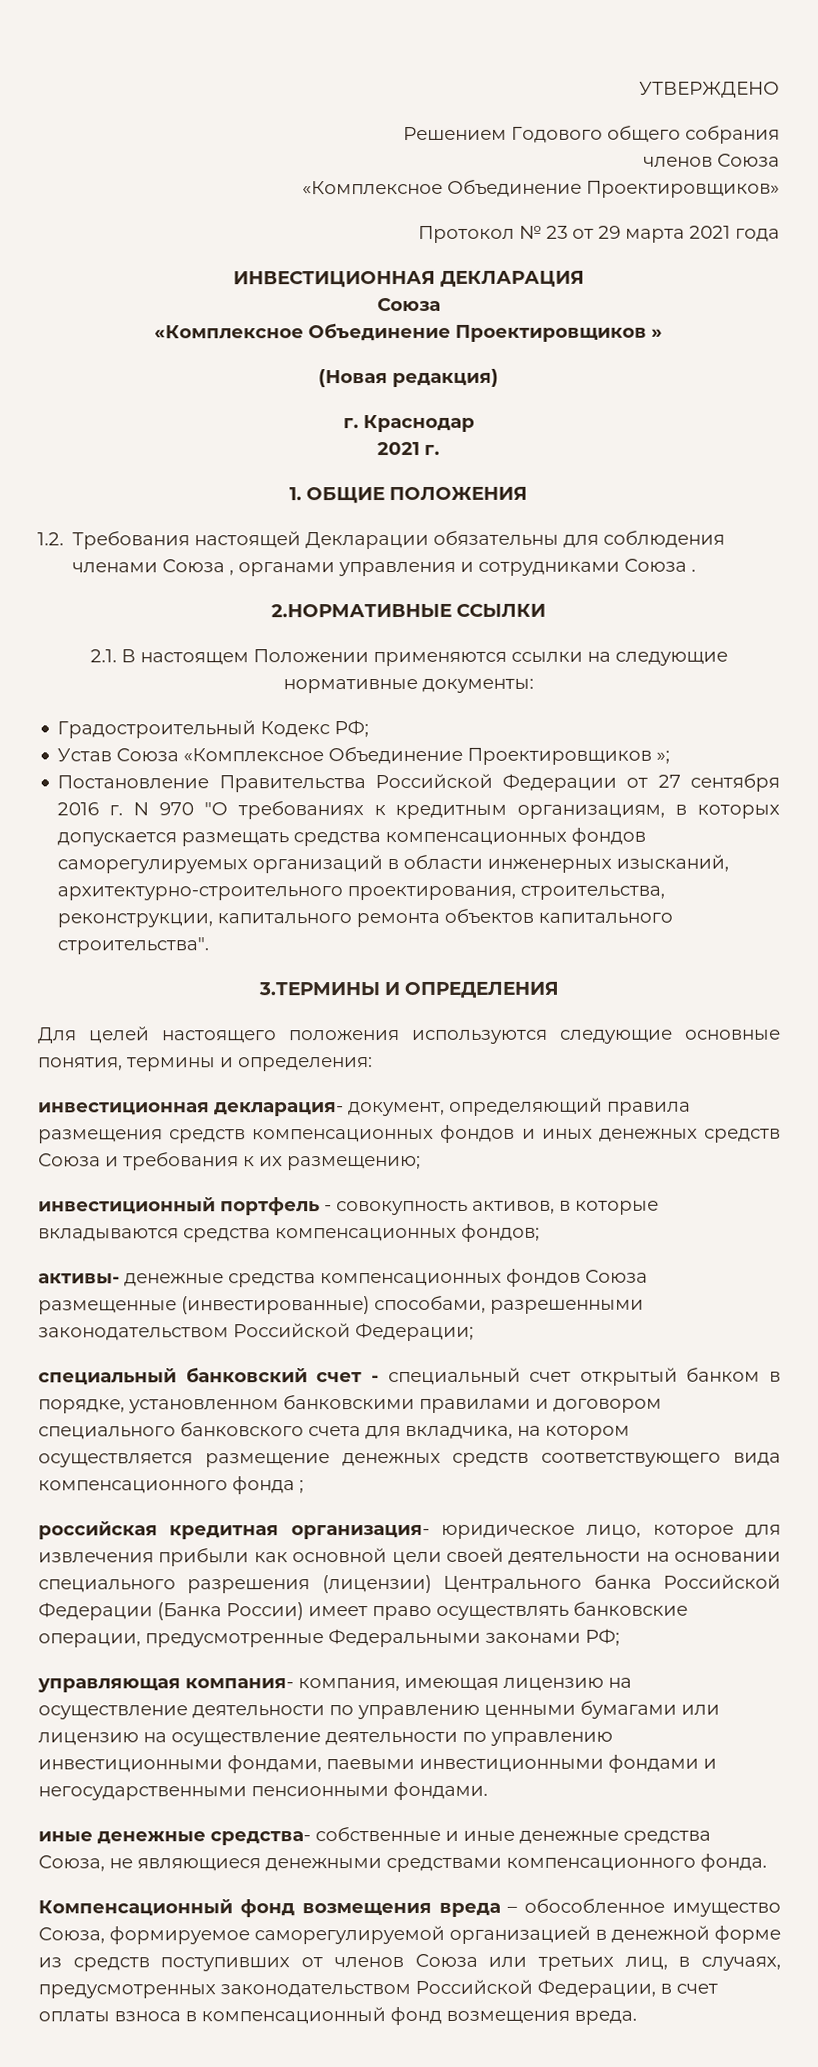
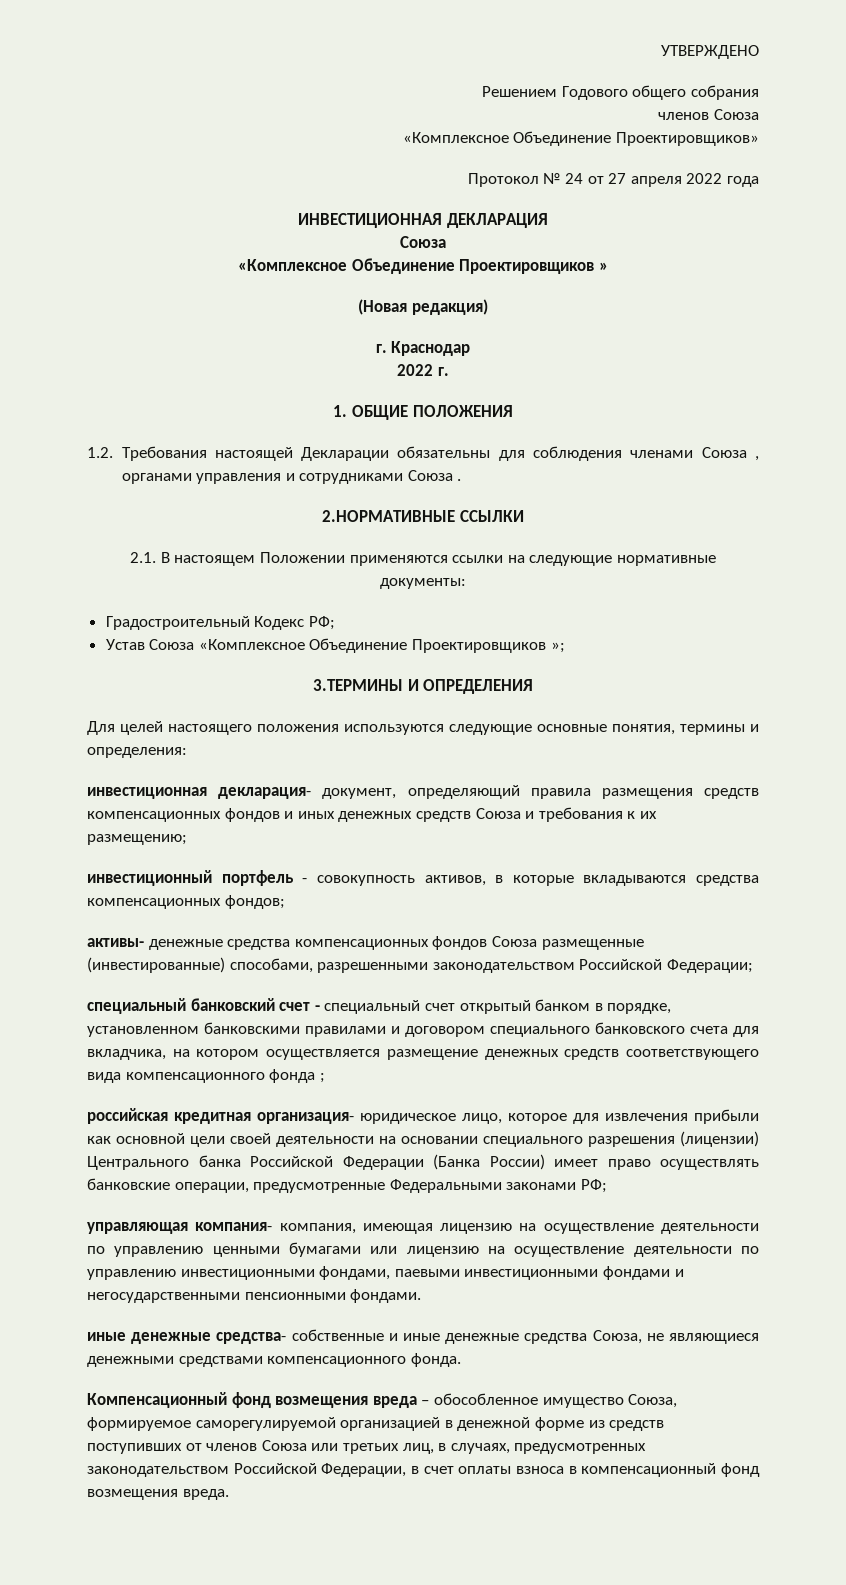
- Протокол № 23 от 29 марта 2021 года
+ Протокол № 24 от 27 апреля 2022 года
- 2021 г.
+ 2022 г.
- Постановление Правительства Российской Федерации от 27 сентября 2016 г. N 970 "О требованиях к кредитным организациям, в которых допускается размещать средства компенсационных фондов саморегулируемых организаций в области инженерных изысканий, архитектурно-строительного проектирования, строительства, реконструкции, капитального ремонта объектов капитального строительства".

